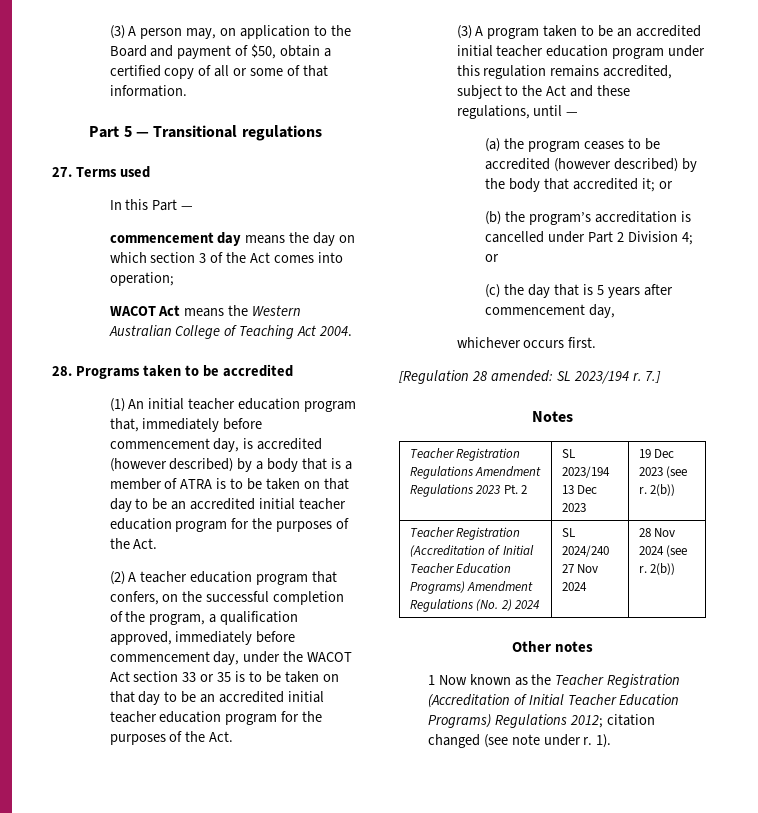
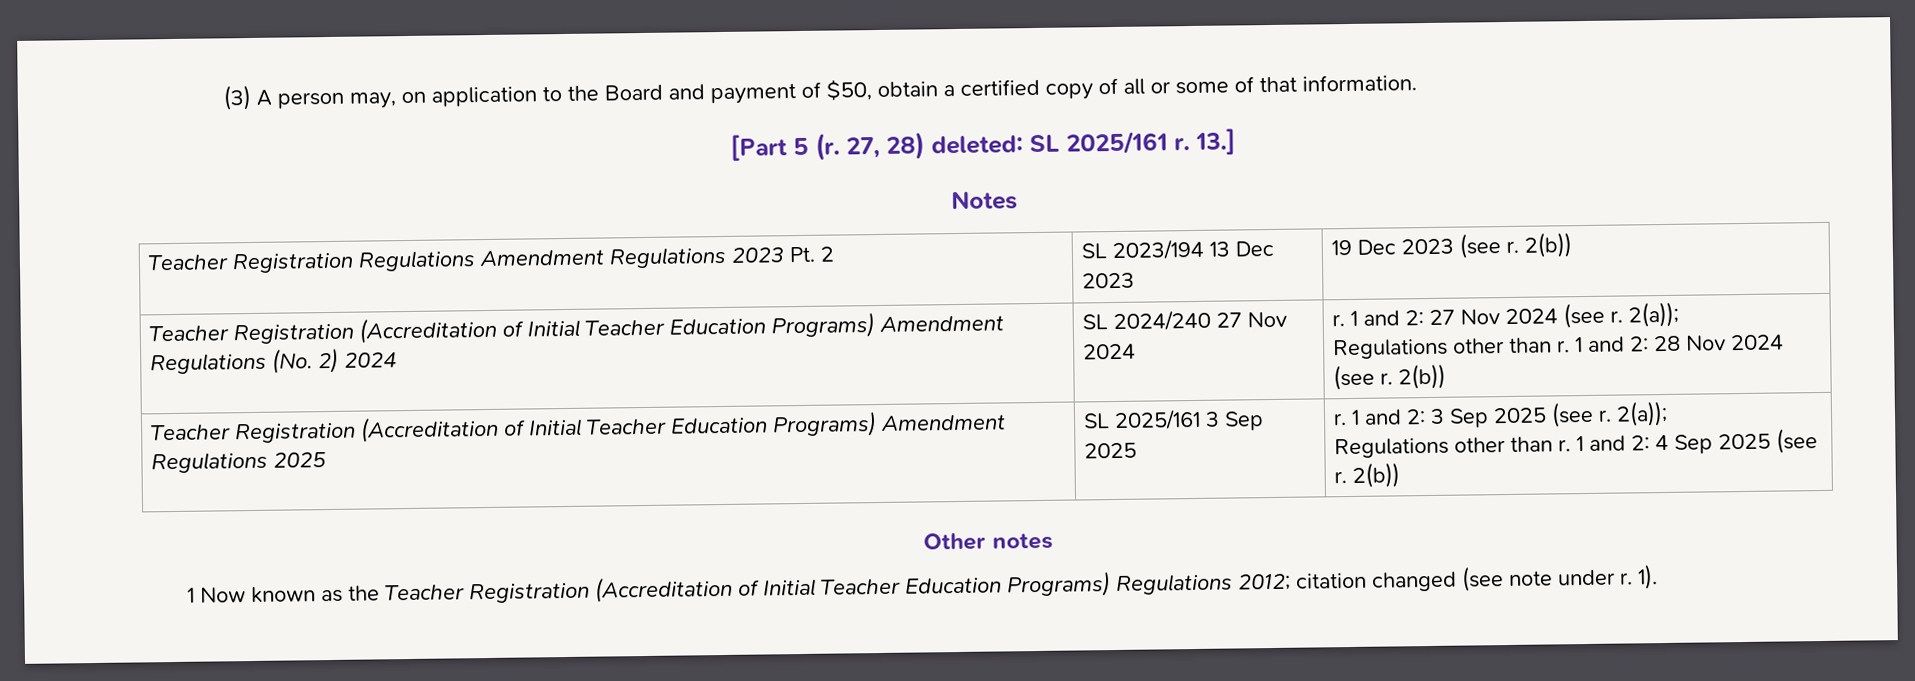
- Part 5 — Transitional regulations
- 27. Terms used
- In this Part —
- commencement day means the day on which section 3 of the Act comes into operation;
- WACOT Act means the Western Australian College of Teaching Act 2004.
- 28. Programs taken to be accredited
- (1) An initial teacher education program that, immediately before commencement day, is accredited (however described) by a body that is a member of ATRA is to be taken on that day to be an accredited initial teacher education program for the purposes of the Act.
- (2) A teacher education program that confers, on the successful completion of the program, a qualification approved, immediately before commencement day, under the WACOT Act section 33 or 35 is to be taken on that day to be an accredited initial teacher education program for the purposes of the Act.
- (3) A program taken to be an accredited initial teacher education program under this regulation remains accredited, subject to the Act and these regulations, until —
- (a) the program ceases to be accredited (however described) by the body that accredited it; or
- (b) the program’s accreditation is cancelled under Part 2 Division 4; or
- (c) the day that is 5 years after commencement day,
- whichever occurs first.
- [Regulation 28 amended: SL 2023/194 r. 7.]
+ [Part 5 (r. 27, 28) deleted: SL 2025/161 r. 13.]
- 28 Nov 2024 (see r.
+ r. 1 and 2: 27 Nov 2024 (see r. 2(a));
+ Regulations other than r. 1 and 2: 28 Nov 2024 (see r.
+ Teacher Registration (Accreditation of Initial Teacher Education Programs) Amendment Regulations 2025 | SL 2025/161 3 Sep 2025 | r. 1 and 2: 3 Sep 2025 (see r. 2(a));
+ Regulations other than r. 1 and 2: 4 Sep 2025 (see r. 2(b))

